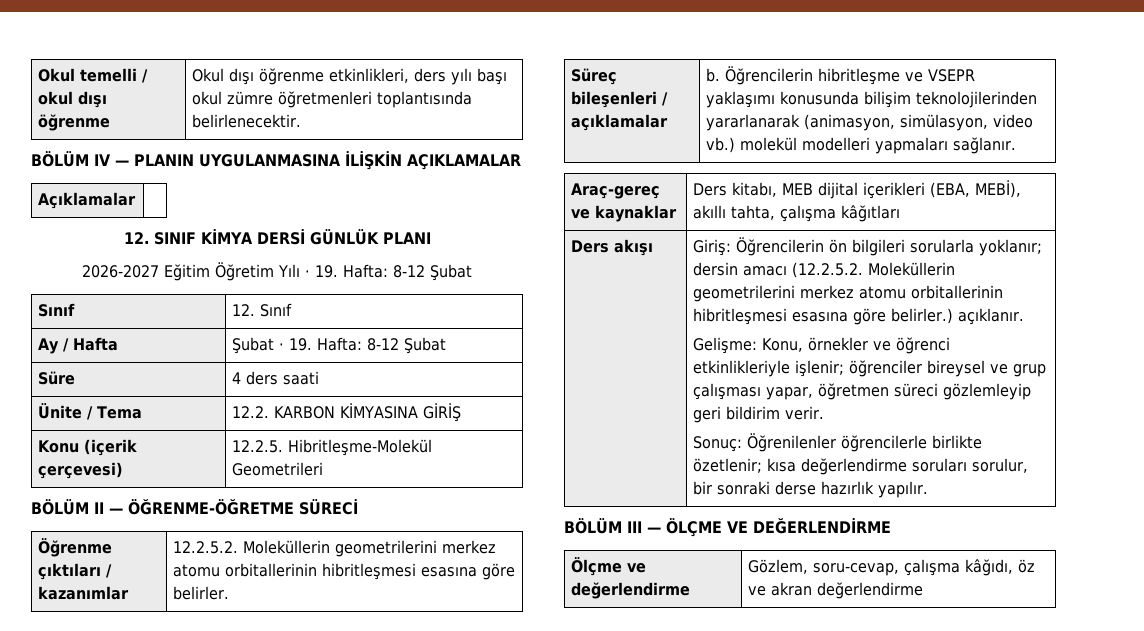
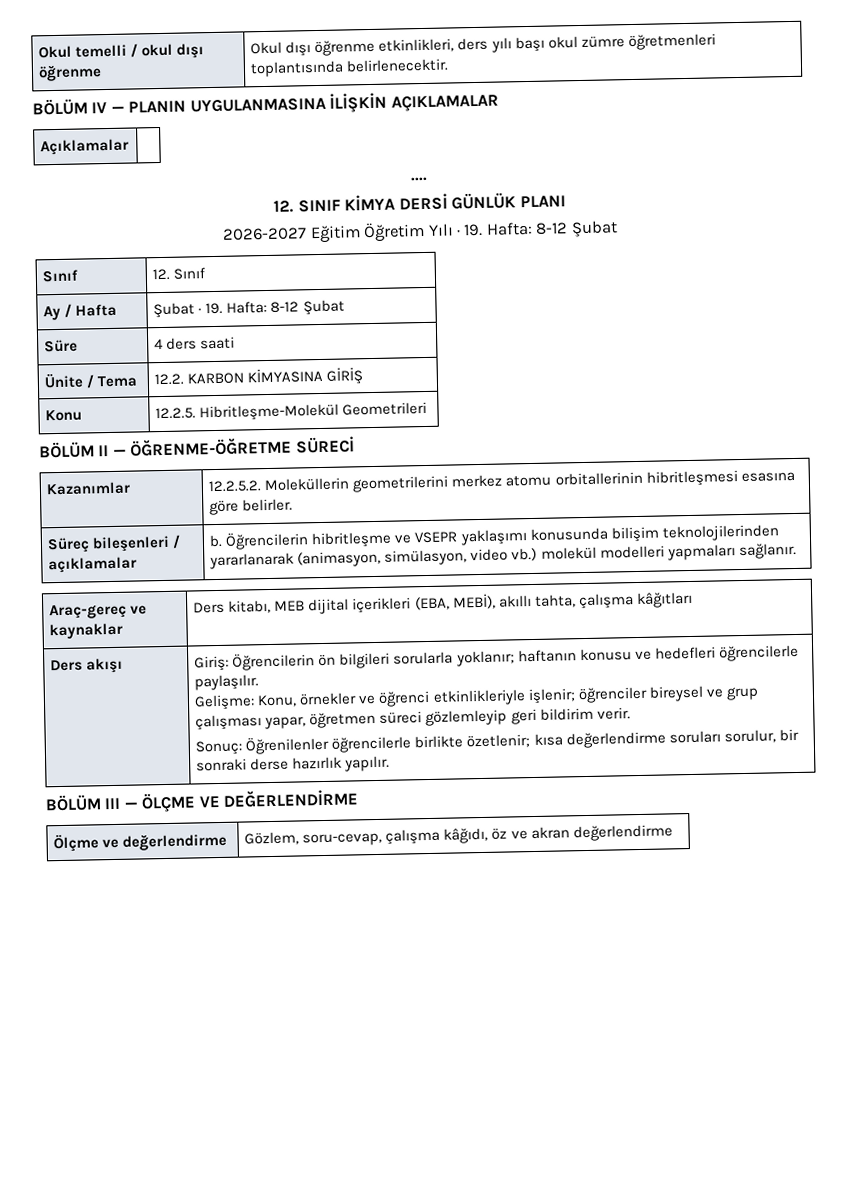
+ ....
- Konu (içerik çerçevesi) | 12.2.5. Hibritleşme-Molekül Geometrileri
+ Konu | 12.2.5. Hibritleşme-Molekül Geometrileri
- Öğrenme çıktıları / kazanımlar | 12.2.5.2. Moleküllerin geometrilerini merkez atomu orbitallerinin hibritleşmesi esasına göre belirler.
+ Kazanımlar | 12.2.5.2. Moleküllerin geometrilerini merkez atomu orbitallerinin hibritleşmesi esasına göre belirler.
- Giriş: Öğrencilerin ön bilgileri sorularla yoklanır; dersin amacı (12.2.5.2. Moleküllerin geometrilerini merkez atomu orbitallerinin hibritleşmesi esasına göre belirler.) açıklanır.
+ Giriş: Öğrencilerin ön bilgileri sorularla yoklanır; haftanın konusu ve hedefleri öğrencilerle paylaşılır.

